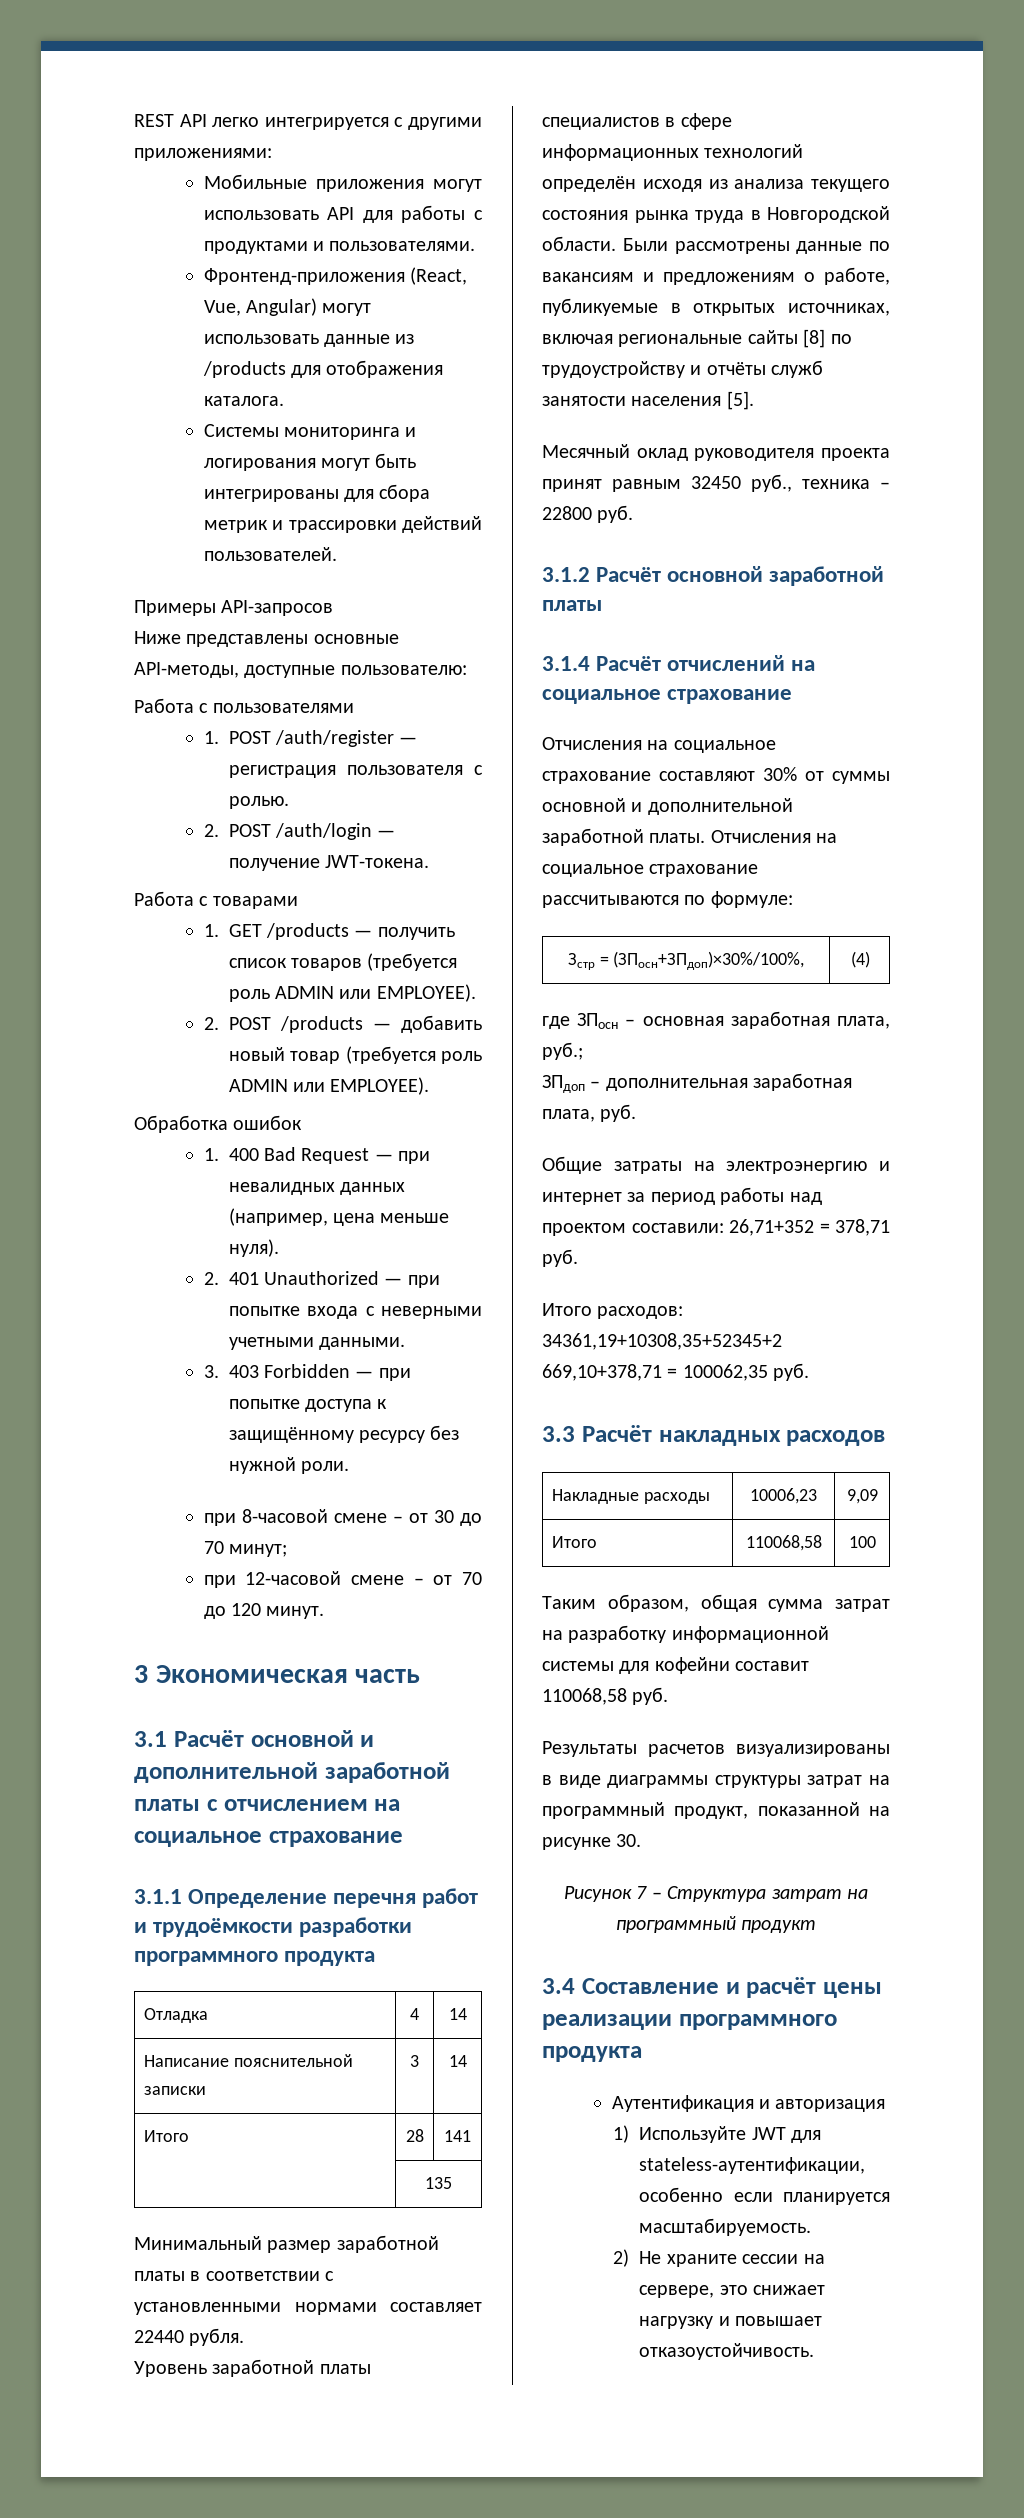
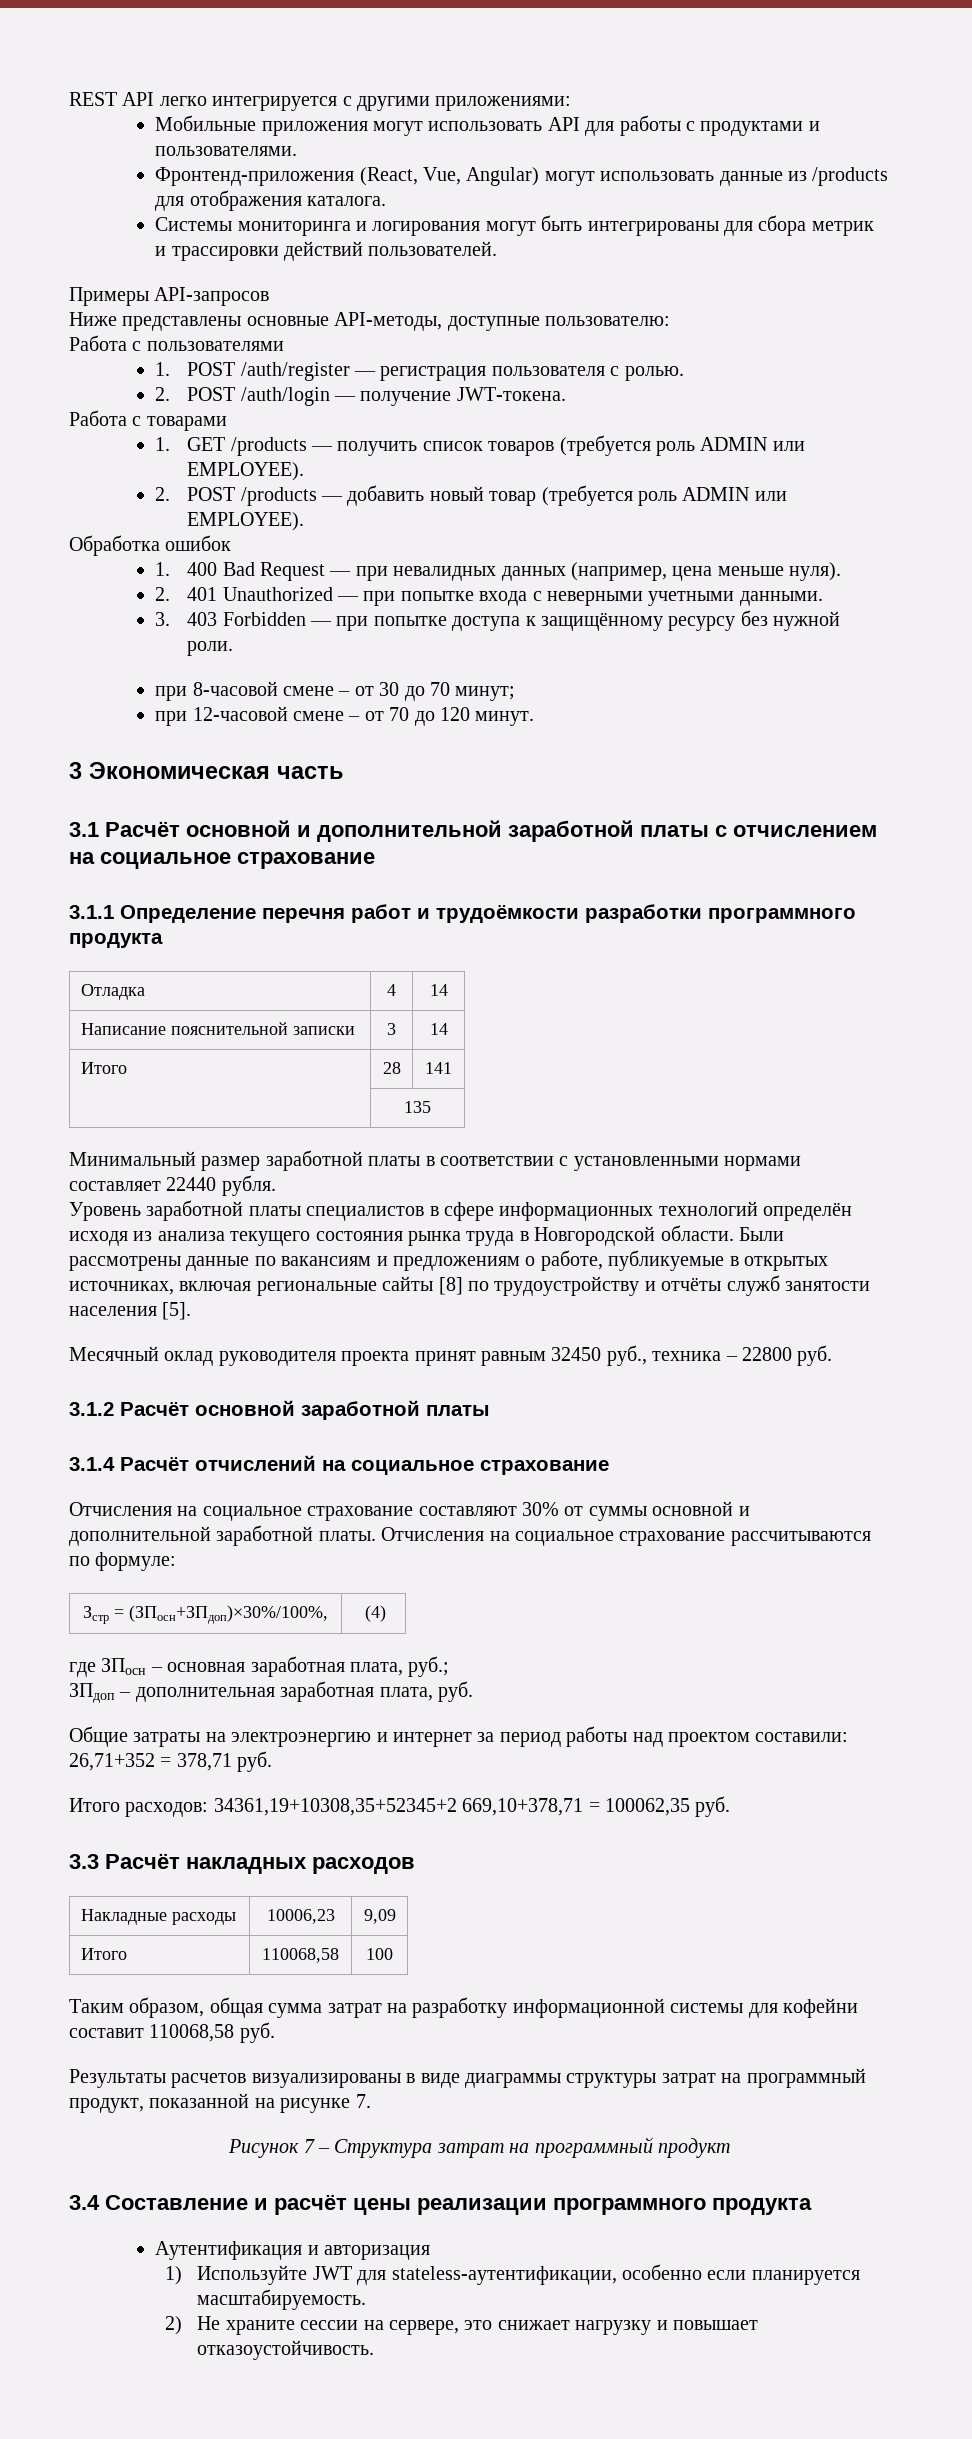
- Результаты расчетов визуализированы в виде диаграммы структуры затрат на программный продукт, показанной на рисунке 30.
+ Результаты расчетов визуализированы в виде диаграммы структуры затрат на программный продукт, показанной на рисунке 7.

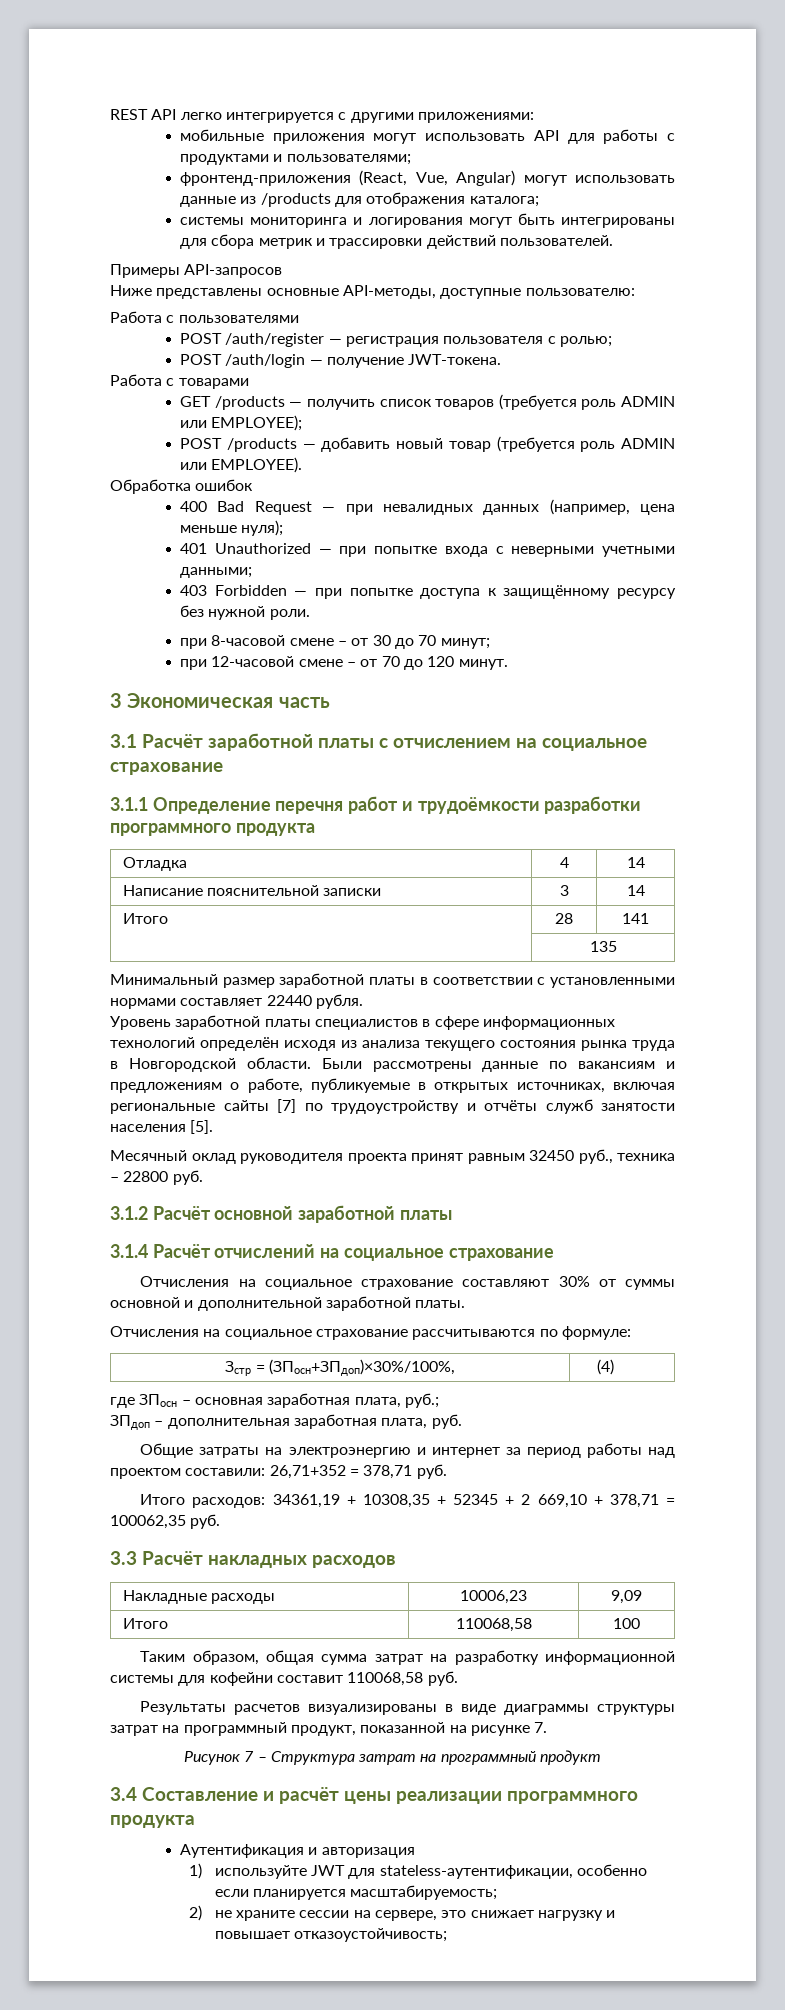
- Мобильные приложения могут использовать API для работы с продуктами и пользователями.
- Фронтенд-приложения (React, Vue, Angular) могут использовать данные из /products для отображения каталога.
- Системы мониторинга и логирования могут быть интегрированы для сбора метрик и трассировки действий пользователей.
+ мобильные приложения могут использовать API для работы с продуктами и пользователями;
+ фронтенд-приложения (React, Vue, Angular) могут использовать данные из /products для отображения каталога;
+ системы мониторинга и логирования могут быть интегрированы для сбора метрик и трассировки действий пользователей.
- 1. POST /auth/register — регистрация пользователя с ролью.
- 2. POST /auth/login — получение JWT-токена.
+ POST /auth/register — регистрация пользователя с ролью;
+ POST /auth/login — получение JWT-токена.
- 1. GET /products — получить список товаров (требуется роль ADMIN или EMPLOYEE).
- 2. POST /products — добавить новый товар (требуется роль ADMIN или EMPLOYEE).
+ GET /products — получить список товаров (требуется роль ADMIN или EMPLOYEE);
+ POST /products — добавить новый товар (требуется роль ADMIN или EMPLOYEE).
- 1. 400 Bad Request — при невалидных данных (например, цена меньше нуля).
- 2. 401 Unauthorized — при попытке входа с неверными учетными данными.
- 3. 403 Forbidden — при попытке доступа к защищённому ресурсу без нужной роли.
+ 400 Bad Request — при невалидных данных (например, цена меньше нуля);
+ 401 Unauthorized — при попытке входа с неверными учетными данными;
+ 403 Forbidden — при попытке доступа к защищённому ресурсу без нужной роли.
- 3.1 Расчёт основной и дополнительной заработной платы с отчислением на социальное страхование
+ 3.1 Расчёт заработной платы с отчислением на социальное страхование
- Были рассмотрены данные по вакансиям и предложениям о работе, публикуемые в открытых источниках, включая региональные сайты [8] по трудоустройству и отчёты служб занятости населения [5].
+ Были рассмотрены данные по вакансиям и предложениям о работе, публикуемые в открытых источниках, включая региональные сайты [7] по трудоустройству и отчёты служб занятости населения [5].
- Отчисления на социальное страхование составляют 30% от суммы основной и дополнительной заработной платы. Отчисления на социальное страхование рассчитываются по формуле:
+ Отчисления на социальное страхование составляют 30% от суммы основной и дополнительной заработной платы.
+ Отчисления на социальное страхование рассчитываются по формуле:
- Итого расходов: 34361,19+10308,35+52345+2 669,10+378,71 = 100062,35 руб.
+ Итого расходов: 34361,19 + 10308,35 + 52345 + 2 669,10 + 378,71 = 100062,35 руб.
- 1) Используйте JWT для stateless-аутентификации, особенно если планируется масштабируемость.
+ 1) используйте JWT для stateless-аутентификации, особенно если планируется масштабируемость;
- 2) Не храните сессии на сервере, это снижает нагрузку и повышает отказоустойчивость.
+ 2) не храните сессии на сервере, это снижает нагрузку и повышает отказоустойчивость;

